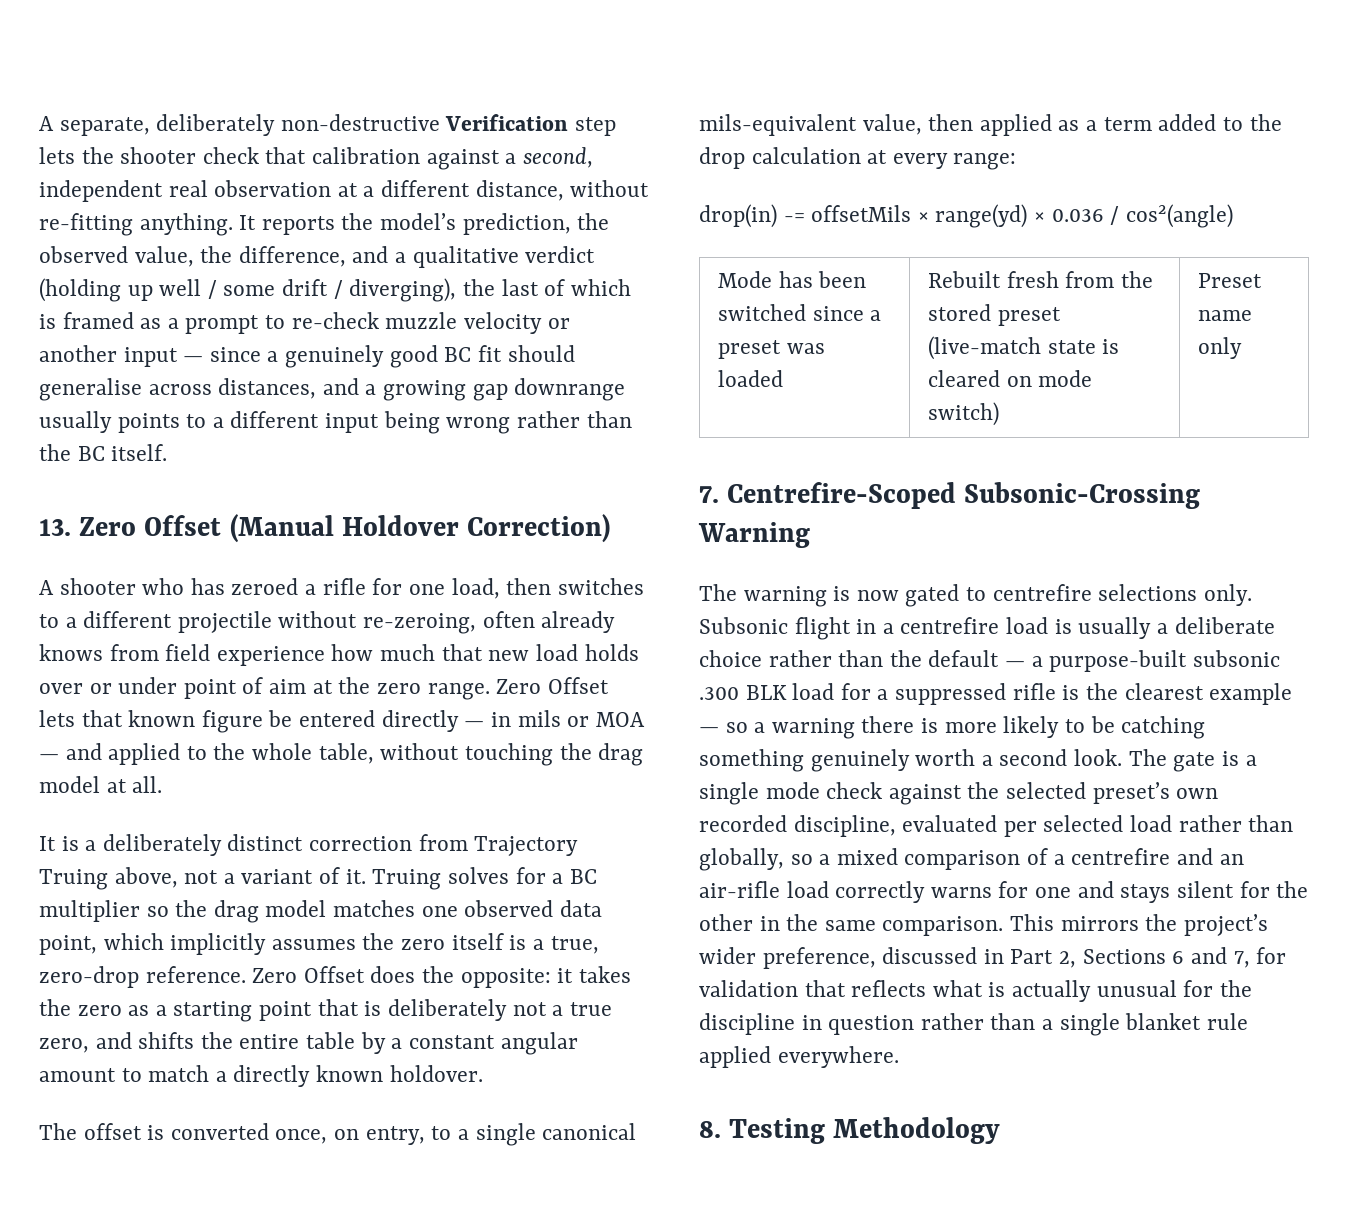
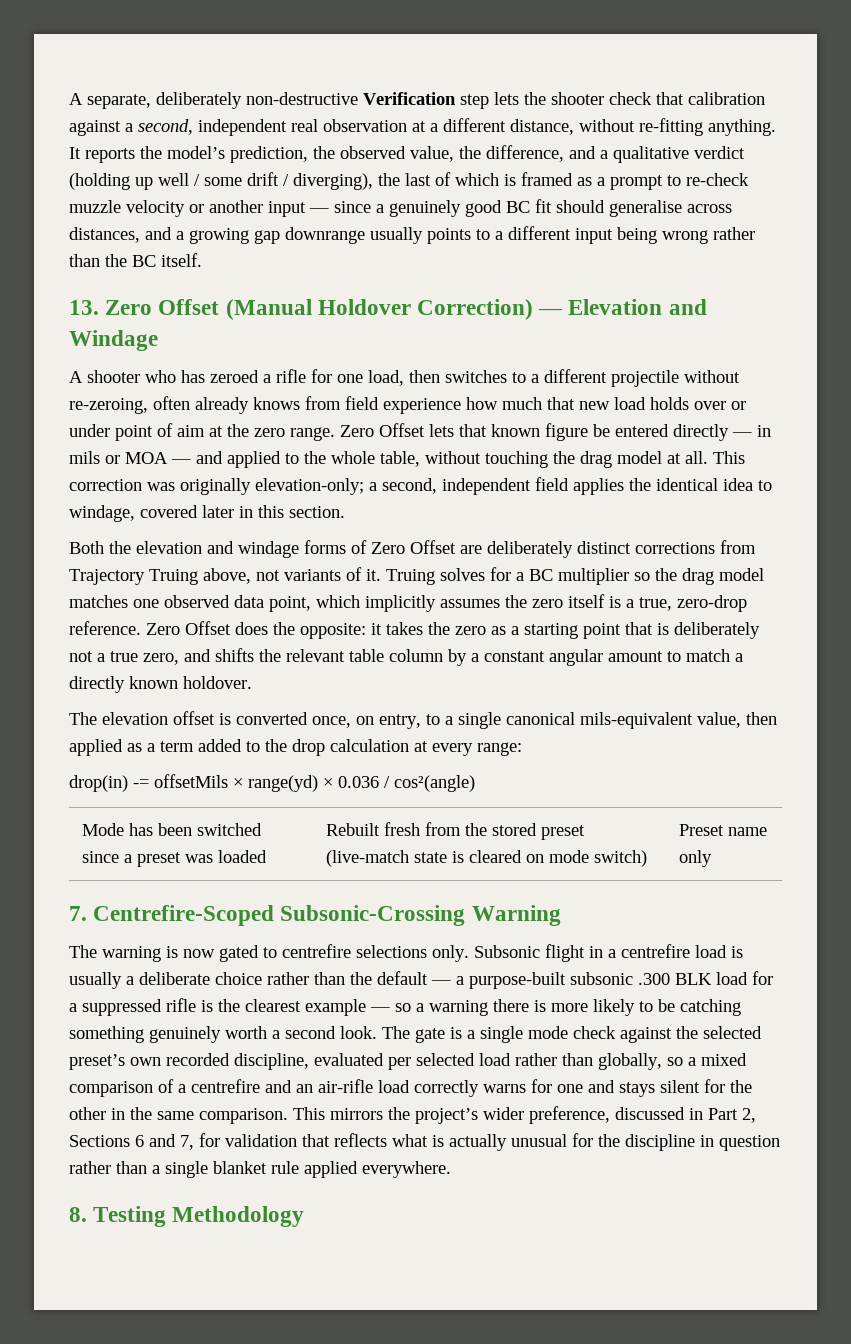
- 13. Zero Offset (Manual Holdover Correction)
+ 13. Zero Offset (Manual Holdover Correction) — Elevation and Windage
- Zero Offset lets that known figure be entered directly — in mils or MOA — and applied to the whole table, without touching the drag model at all.
- It is a deliberately distinct correction from Trajectory Truing above, not a variant of it.
+ Zero Offset lets that known figure be entered directly — in mils or MOA — and applied to the whole table, without touching the drag model at all. This correction was originally elevation-only; a second, independent field applies the identical idea to windage, covered later in this section.
+ Both the elevation and windage forms of Zero Offset are deliberately distinct corrections from Trajectory Truing above, not variants of it.
- Zero Offset does the opposite: it takes the zero as a starting point that is deliberately not a true zero, and shifts the entire table by a constant angular amount to match a directly known holdover.
+ Zero Offset does the opposite: it takes the zero as a starting point that is deliberately not a true zero, and shifts the relevant table column by a constant angular amount to match a directly known holdover.
- The offset is converted once, on entry, to a single canonical mils-equivalent value, then applied as a term added to the drop calculation at every range:
+ The elevation offset is converted once, on entry, to a single canonical mils-equivalent value, then applied as a term added to the drop calculation at every range:

